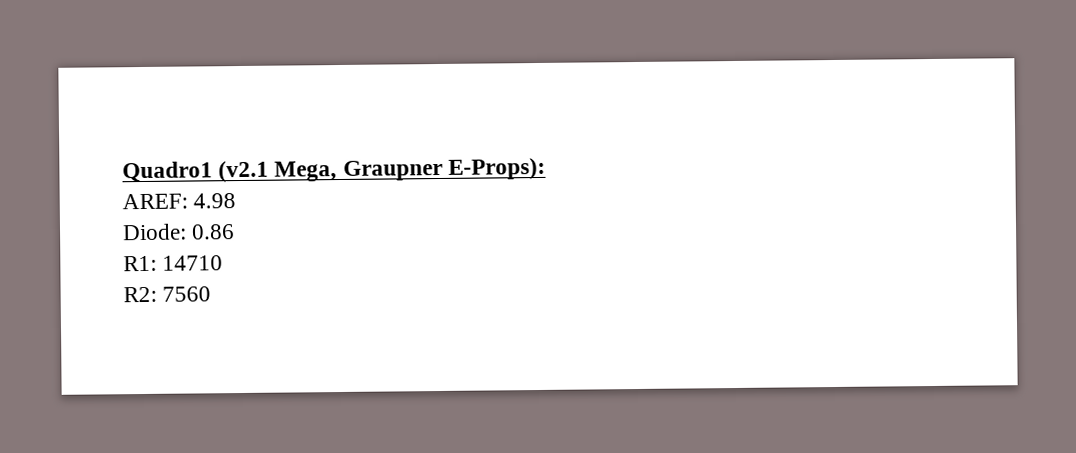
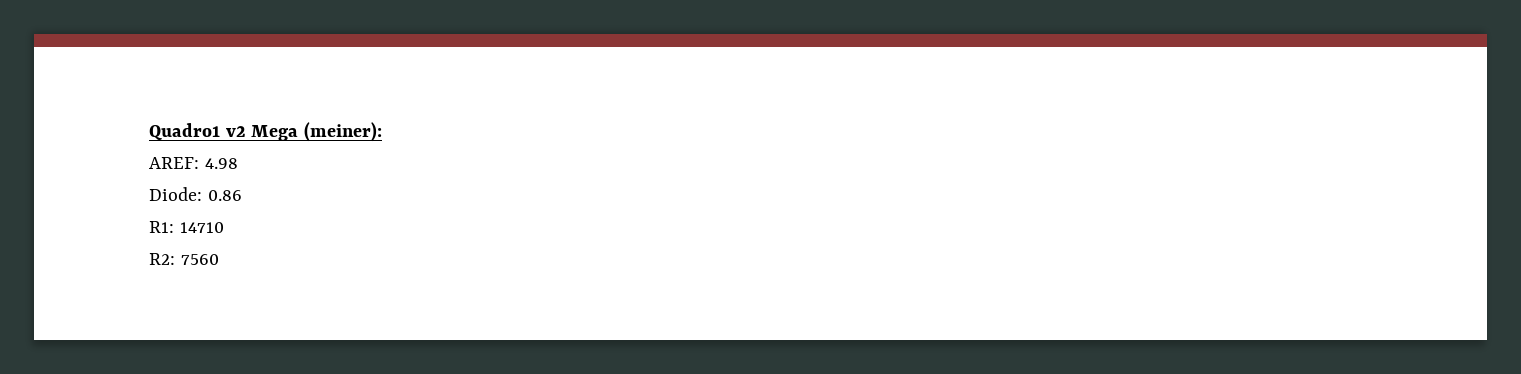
- Quadro1 (v2.1 Mega, Graupner E-Props):
+ Quadro1 v2 Mega (meiner):

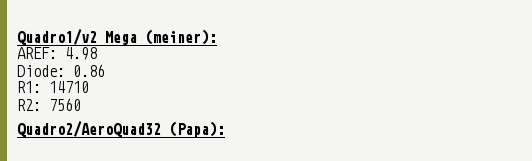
- Quadro1 v2 Mega (meiner):
+ Quadro1/v2 Mega (meiner):
+ Quadro2/AeroQuad32 (Papa):

